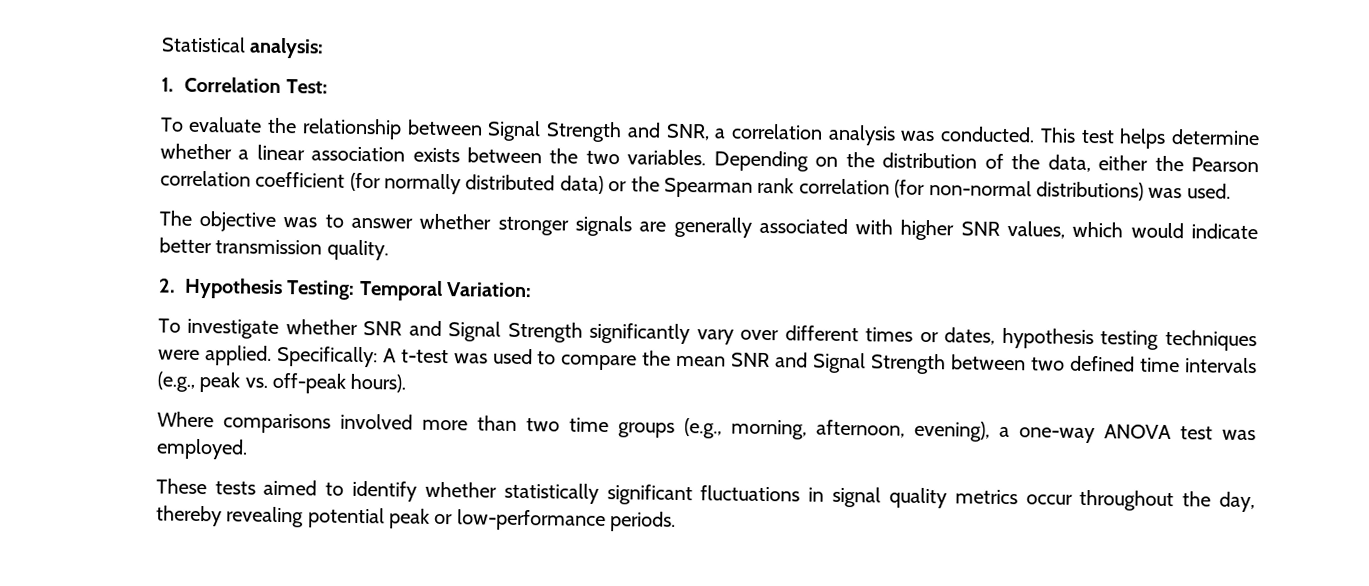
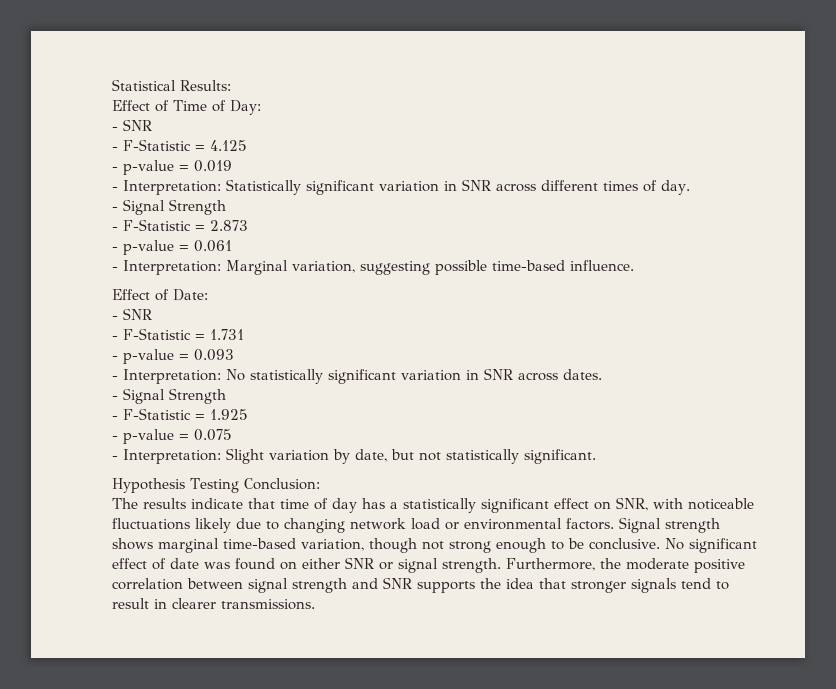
- Statistical analysis:
- 1. Correlation Test:
- To evaluate the relationship between Signal Strength and SNR, a correlation analysis was conducted. This test helps determine whether a linear association exists between the two variables. Depending on the distribution of the data, either the Pearson correlation coefficient (for normally distributed data) or the Spearman rank correlation (for non-normal distributions) was used.
- The objective was to answer whether stronger signals are generally associated with higher SNR values, which would indicate better transmission quality.
- 2. Hypothesis Testing: Temporal Variation:
- To investigate whether SNR and Signal Strength significantly vary over different times or dates, hypothesis testing techniques were applied. Specifically: A t-test was used to compare the mean SNR and Signal Strength between two defined time intervals (e.g., peak vs. off-peak hours).
- Where comparisons involved more than two time groups (e.g., morning, afternoon, evening), a one-way ANOVA test was employed.
- These tests aimed to identify whether statistically significant fluctuations in signal quality metrics occur throughout the day, thereby revealing potential peak or low-performance periods.
+ Statistical Results:
+ Effect of Time of Day:
+ - SNR
+ - F-Statistic = 4.125
+ - p-value = 0.019
+ - Interpretation: Statistically significant variation in SNR across different times of day.
+ - Signal Strength
+ - F-Statistic = 2.873
+ - p-value = 0.061
+ - Interpretation: Marginal variation, suggesting possible time-based influence.
+ Effect of Date:
+ - SNR
+ - F-Statistic = 1.731
+ - p-value = 0.093
+ - Interpretation: No statistically significant variation in SNR across dates.
+ - Signal Strength
+ - F-Statistic = 1.925
+ - p-value = 0.075
+ - Interpretation: Slight variation by date, but not statistically significant.
+ Hypothesis Testing Conclusion:
+ The results indicate that time of day has a statistically significant effect on SNR, with noticeable fluctuations likely due to changing network load or environmental factors. Signal strength shows marginal time-based variation, though not strong enough to be conclusive. No significant effect of date was found on either SNR or signal strength. Furthermore, the moderate positive correlation between signal strength and SNR supports the idea that stronger signals tend to result in clearer transmissions.

